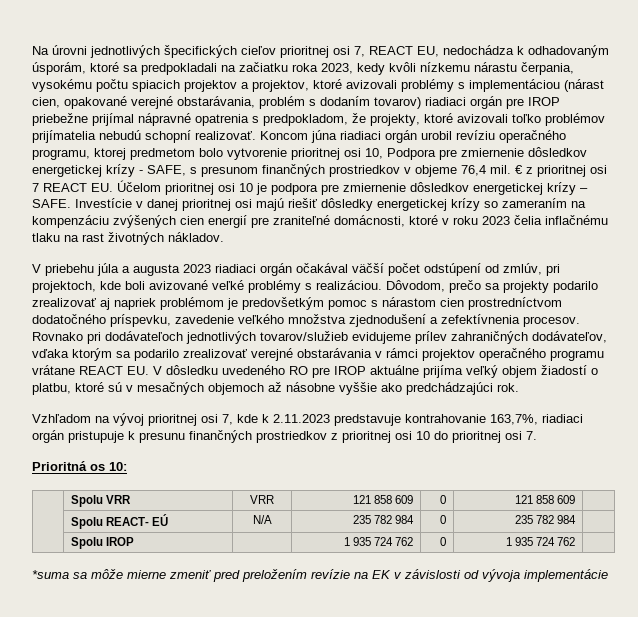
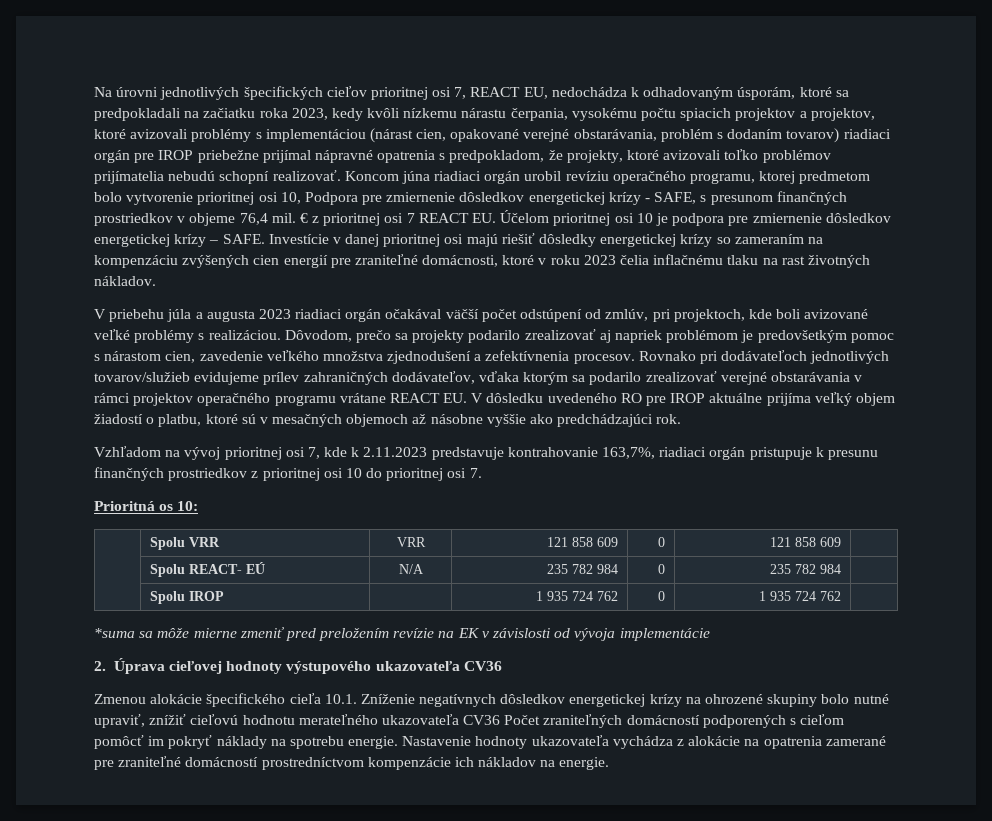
- Dôvodom, prečo sa projekty podarilo zrealizovať aj napriek problémom je predovšetkým pomoc s nárastom cien prostredníctvom dodatočného príspevku, zavedenie veľkého množstva zjednodušení a zefektívnenia procesov.
+ Dôvodom, prečo sa projekty podarilo zrealizovať aj napriek problémom je predovšetkým pomoc s nárastom cien, zavedenie veľkého množstva zjednodušení a zefektívnenia procesov.
+ 2. Úprava cieľovej hodnoty výstupového ukazovateľa CV36
+ Zmenou alokácie špecifického cieľa 10.1. Zníženie negatívnych dôsledkov energetickej krízy na ohrozené skupiny bolo nutné upraviť, znížiť cieľovú hodnotu merateľného ukazovateľa CV36 Počet zraniteľných domácností podporených s cieľom pomôcť im pokryť náklady na spotrebu energie. Nastavenie hodnoty ukazovateľa vychádza z alokácie na opatrenia zamerané pre zraniteľné domácností prostredníctvom kompenzácie ich nákladov na energie.

